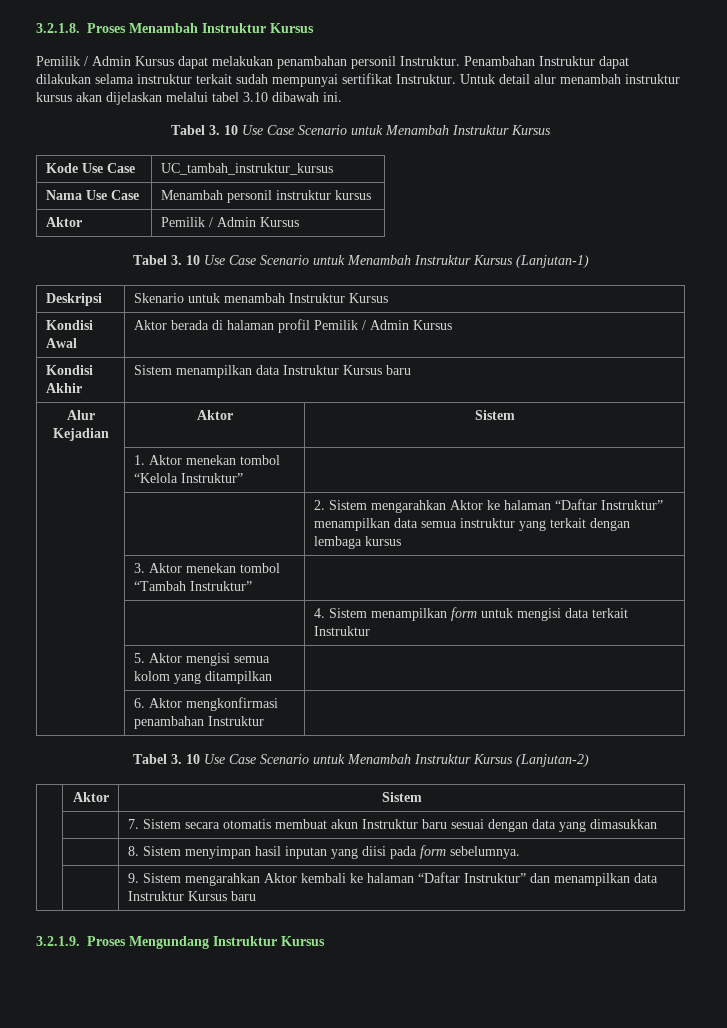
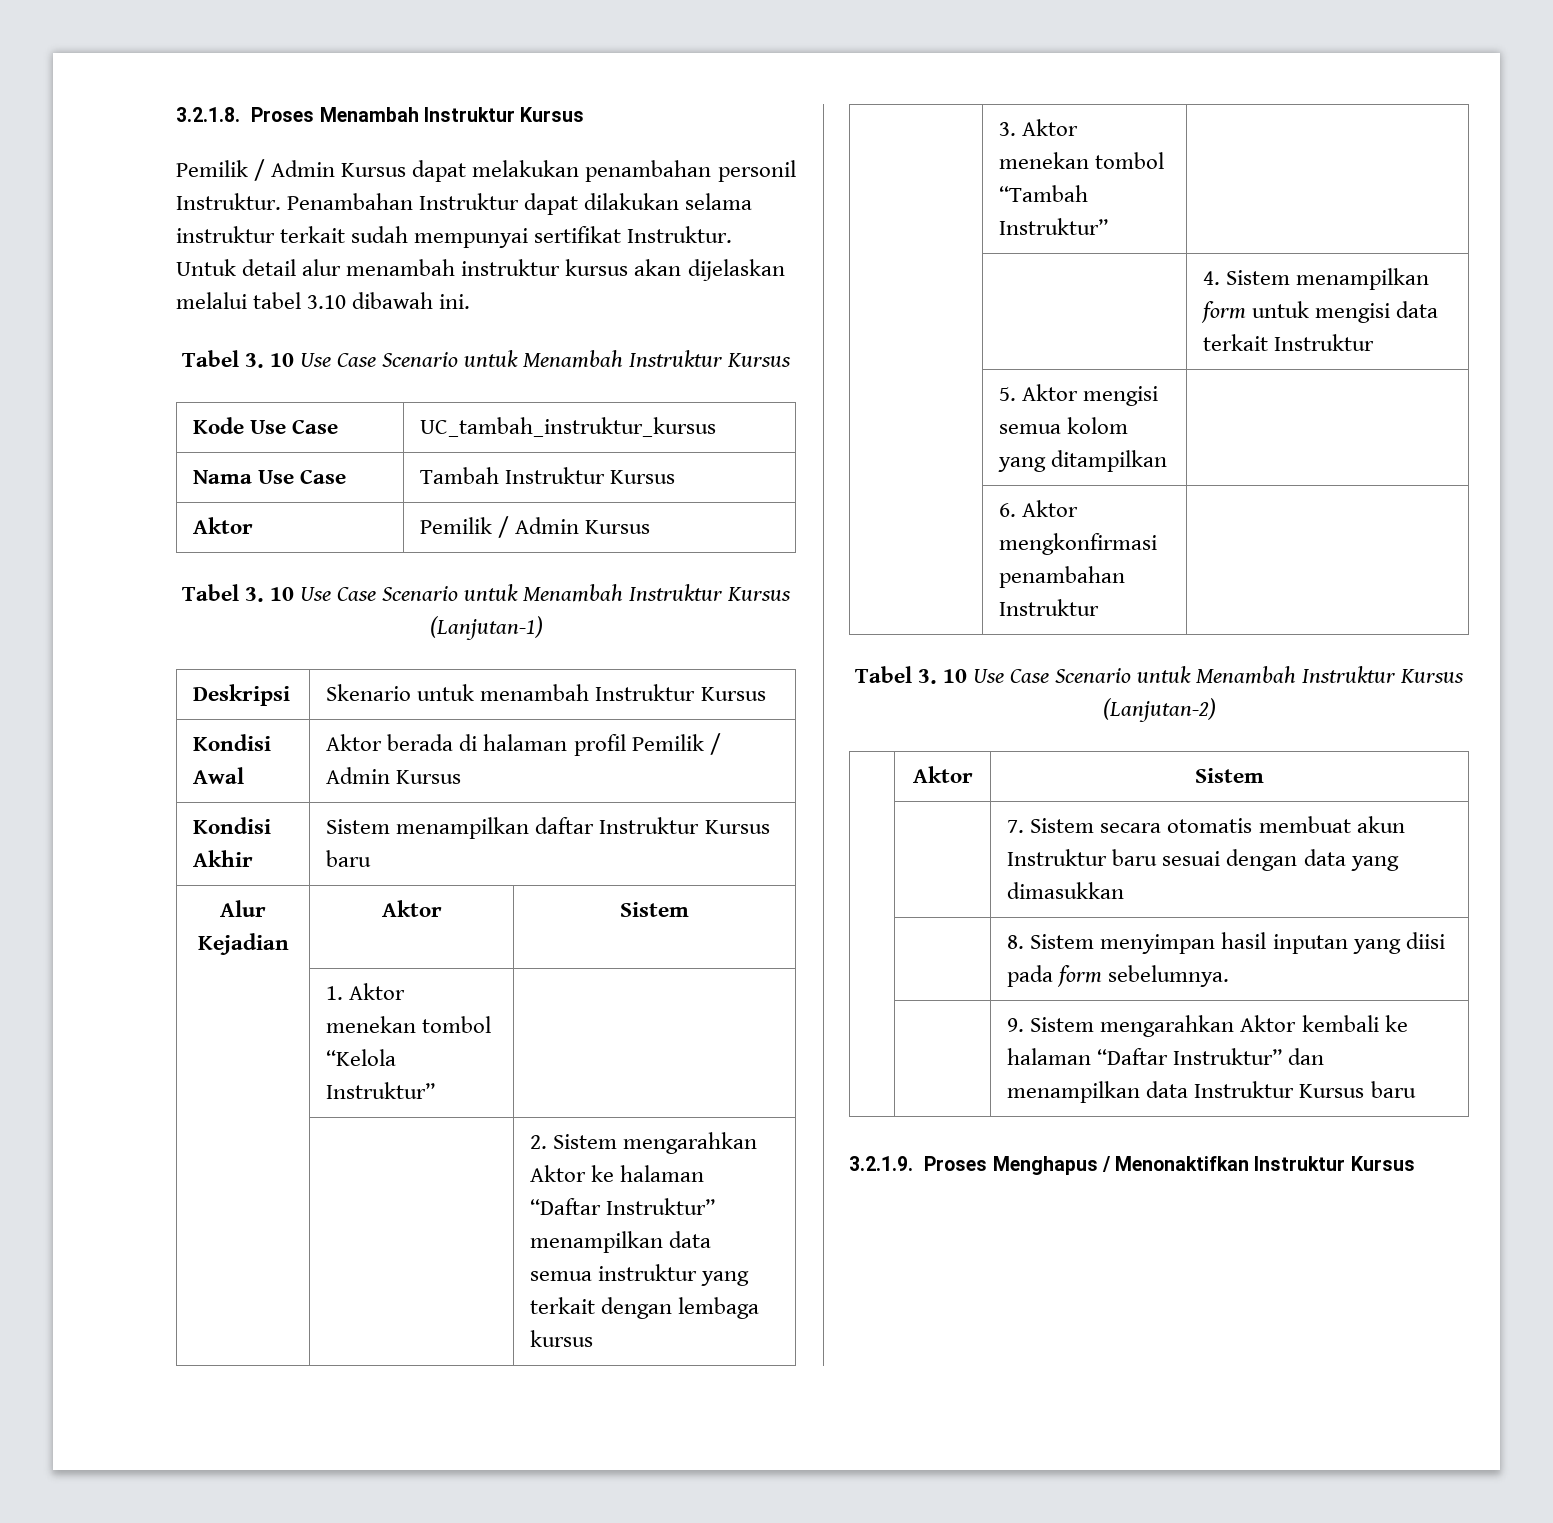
- Nama Use Case | Menambah personil instruktur kursus
+ Nama Use Case | Tambah Instruktur Kursus
- Kondisi Akhir | Sistem menampilkan data Instruktur Kursus baru
+ Kondisi Akhir | Sistem menampilkan daftar Instruktur Kursus baru
- 3.2.1.9. Proses Mengundang Instruktur Kursus
+ 3.2.1.9. Proses Menghapus / Menonaktifkan Instruktur Kursus

